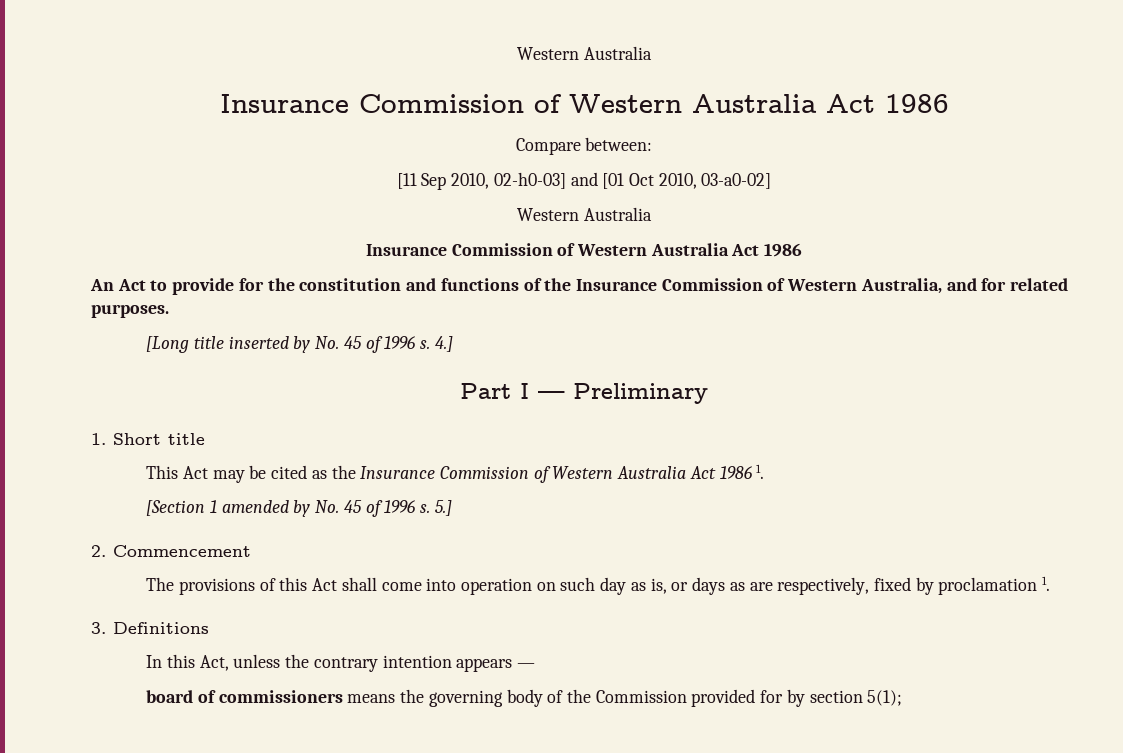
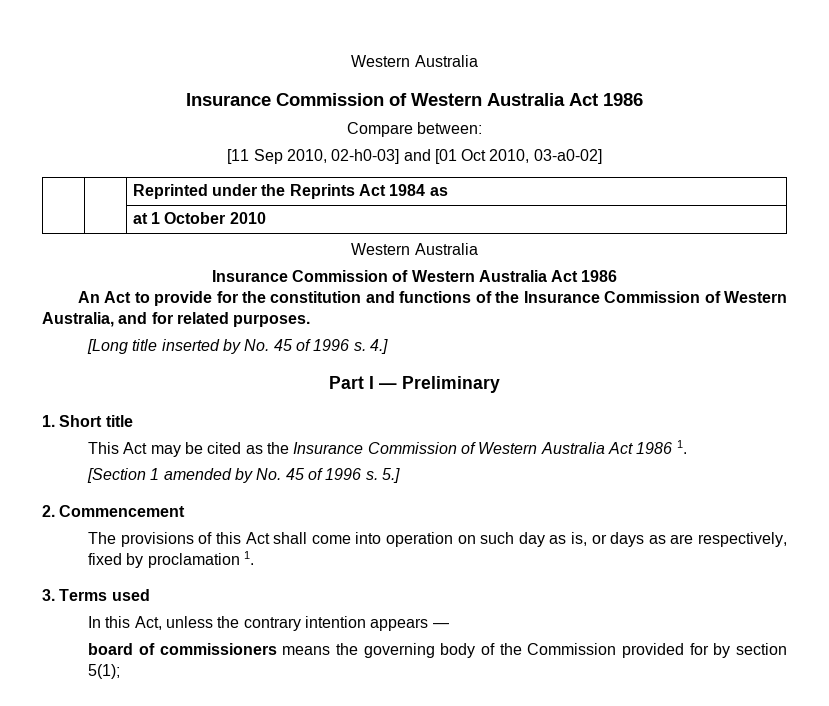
+ | | Reprinted under the Reprints Act 1984 as
+ | | at 1 October 2010
- 3. Definitions
+ 3. Terms used

